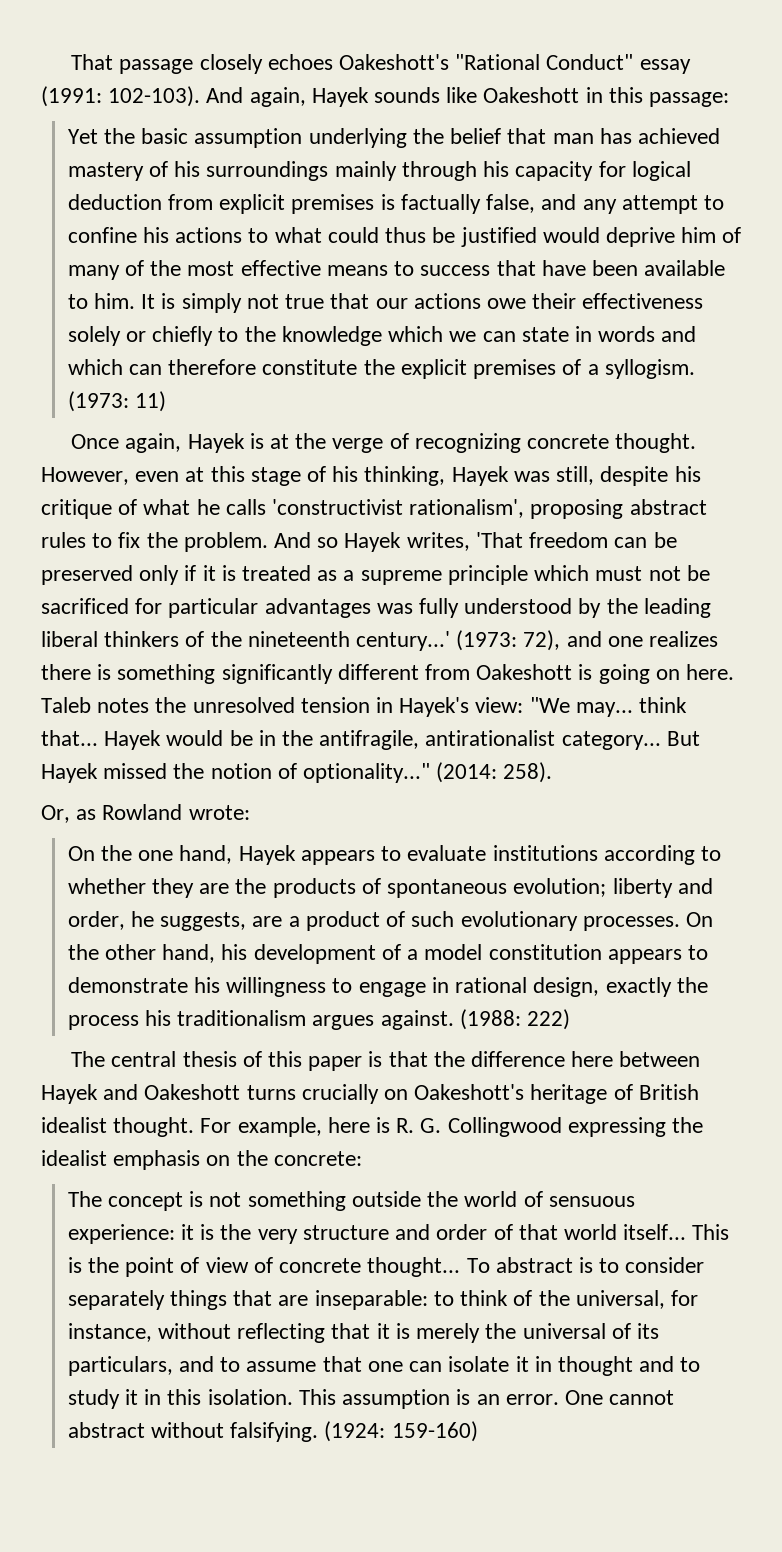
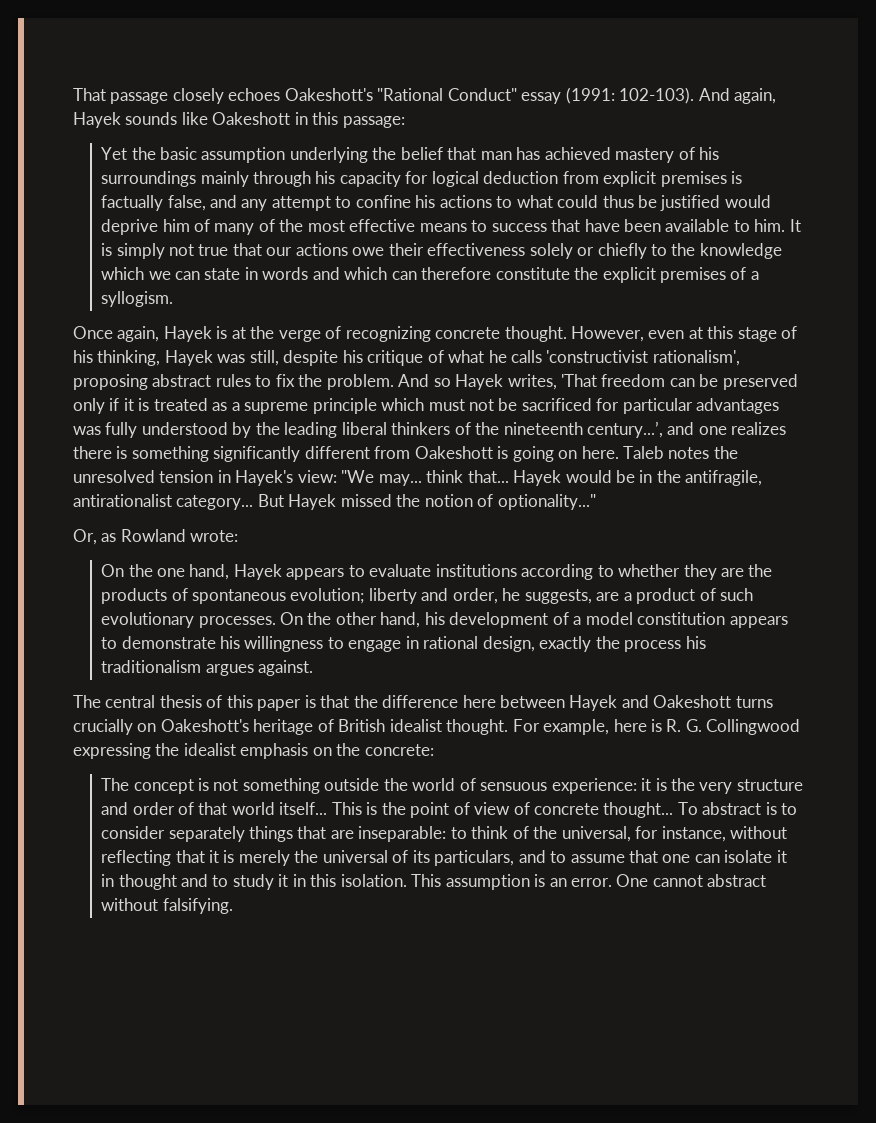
- (1973: 11)
- And so Hayek writes, 'That freedom can be preserved only if it is treated as a supreme principle which must not be sacrificed for particular advantages was fully understood by the leading liberal thinkers of the nineteenth century...' (1973: 72), and one realizes there is something significantly different from Oakeshott is going on here.
+ And so Hayek writes, 'That freedom can be preserved only if it is treated as a supreme principle which must not be sacrificed for particular advantages was fully understood by the leading liberal thinkers of the nineteenth century...’, and one realizes there is something significantly different from Oakeshott is going on here.
- (2014: 258).
- (1988: 222)
- (1924: 159-160)

